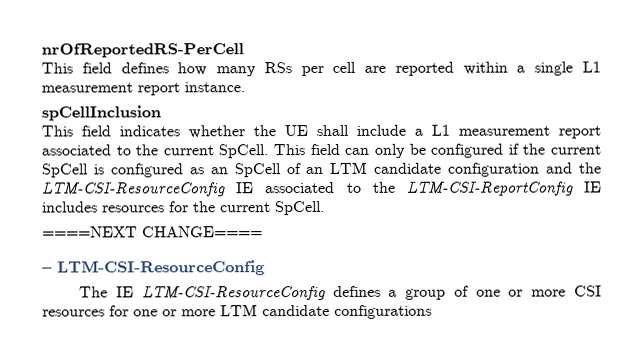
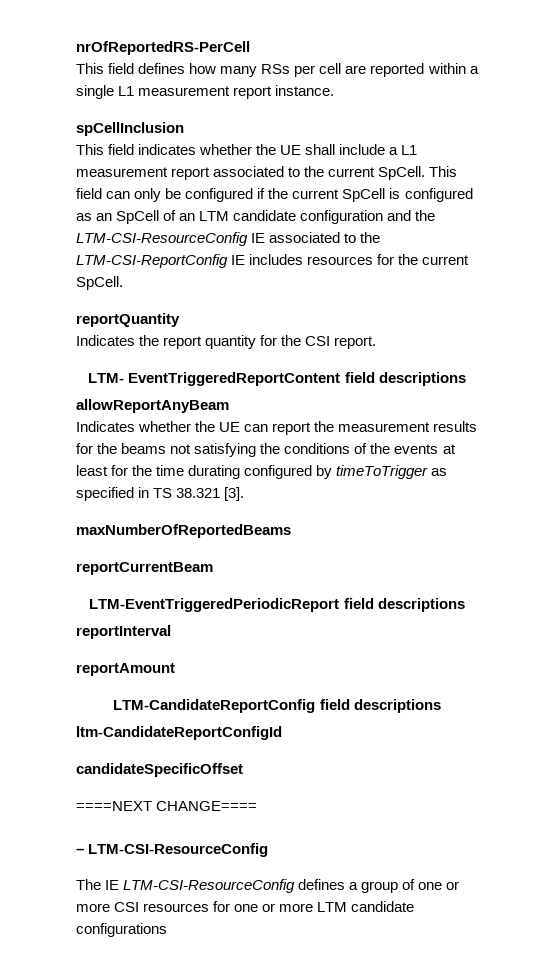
+ reportQuantity
+ Indicates the report quantity for the CSI report.
+ LTM- EventTriggeredReportContent field descriptions
+ allowReportAnyBeam
+ Indicates whether the UE can report the measurement results for the beams not satisfying the conditions of the events at least for the time durating configured by timeToTrigger as specified in TS 38.321 [3].
+ maxNumberOfReportedBeams
+ reportCurrentBeam
+ LTM-EventTriggeredPeriodicReport field descriptions
+ reportInterval
+ reportAmount
+ LTM-CandidateReportConfig field descriptions
+ ltm-CandidateReportConfigId
+ candidateSpecificOffset

